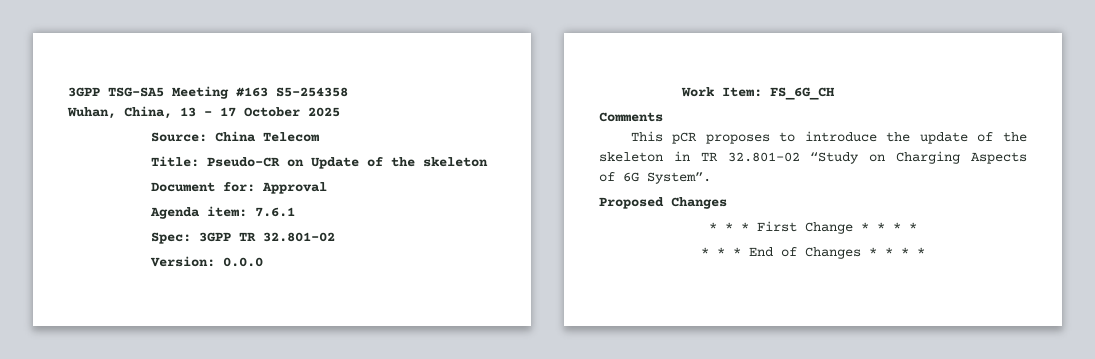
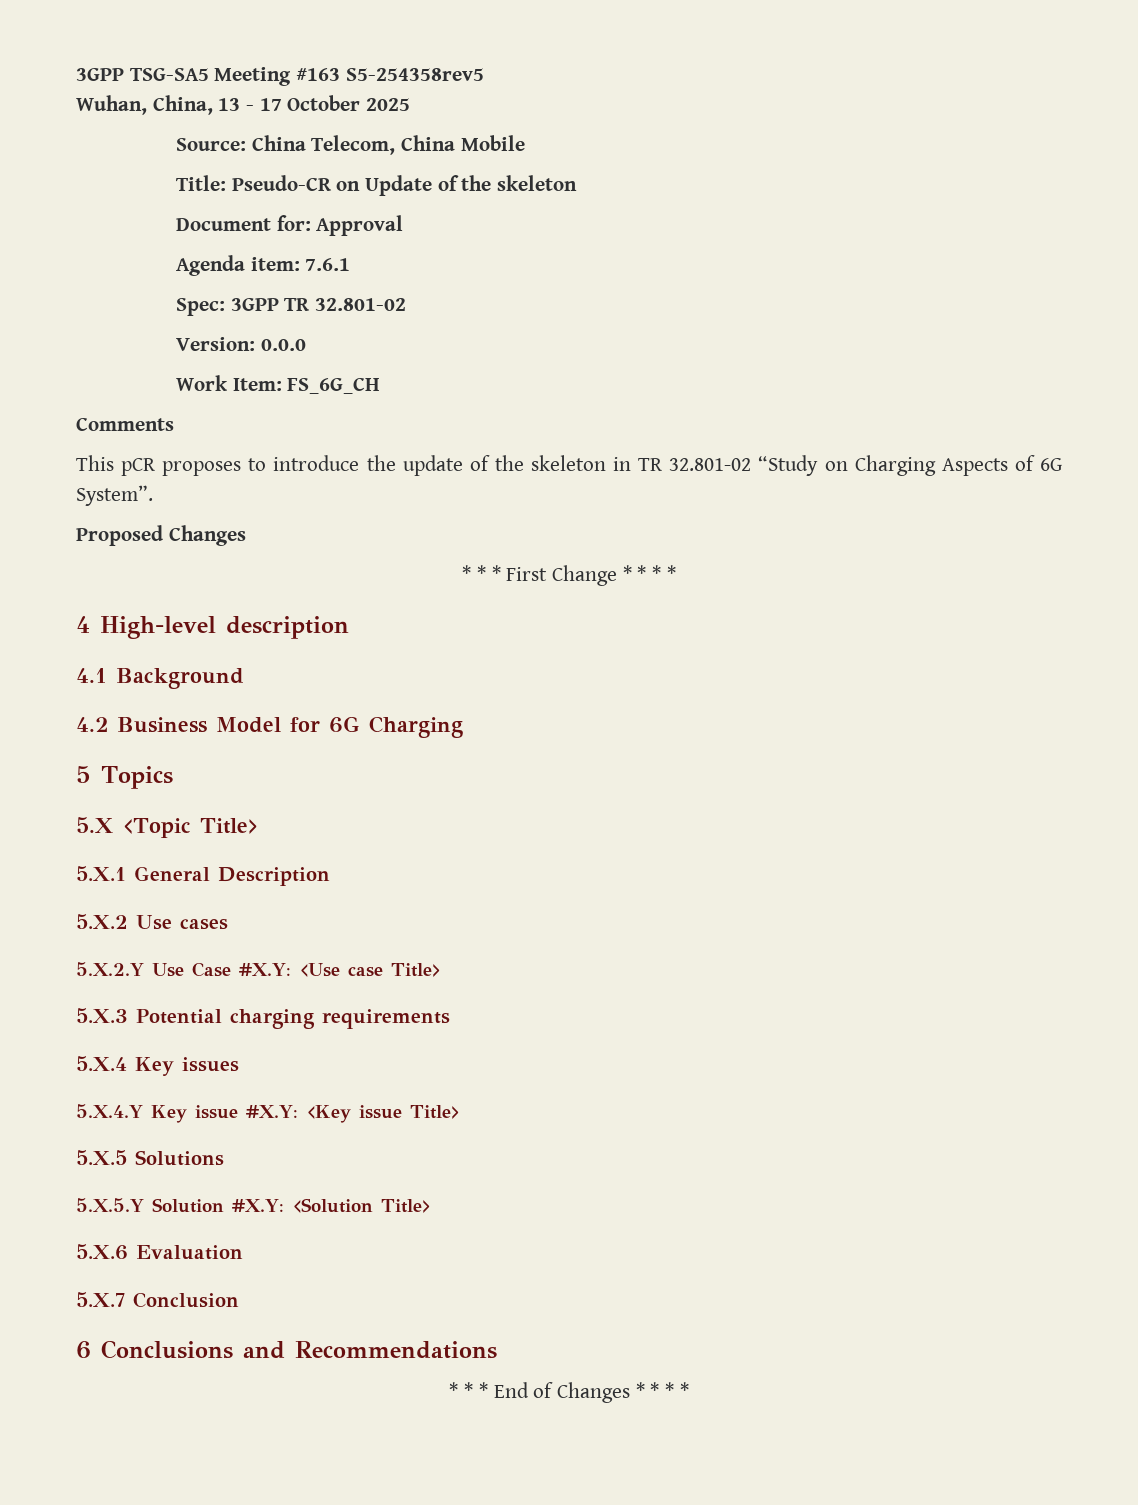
- 3GPP TSG-SA5 Meeting #163 S5-254358
+ 3GPP TSG-SA5 Meeting #163 S5-254358rev5
- Source: China Telecom
+ Source: China Telecom, China Mobile
+ 4 High-level description
+ 4.1 Background
+ 4.2 Business Model for 6G Charging
+ 5 Topics
+ 5.X <Topic Title>
+ 5.X.1 General Description
+ 5.X.2 Use cases
+ 5.X.2.Y Use Case #X.Y: <Use case Title>
+ 5.X.3 Potential charging requirements
+ 5.X.4 Key issues
+ 5.X.4.Y Key issue #X.Y: <Key issue Title>
+ 5.X.5 Solutions
+ 5.X.5.Y Solution #X.Y: <Solution Title>
+ 5.X.6 Evaluation
+ 5.X.7 Conclusion
+ 6 Conclusions and Recommendations

